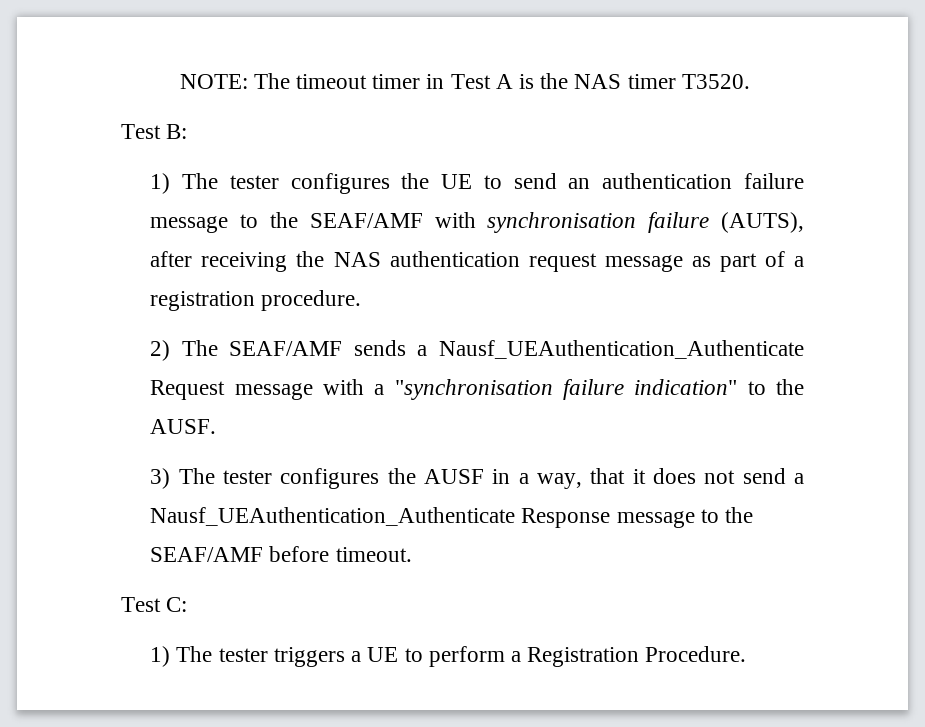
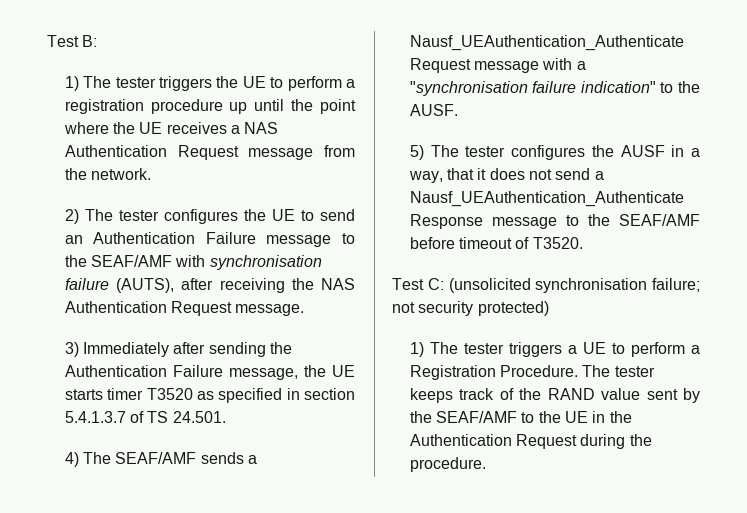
- NOTE: The timeout timer in Test A is the NAS timer T3520.
- 1) The tester configures the UE to send an authentication failure message to the SEAF/AMF with synchronisation failure (AUTS), after receiving the NAS authentication request message as part of a registration procedure.
- 2) The SEAF/AMF sends a Nausf_UEAuthentication_Authenticate Request message with a "synchronisation failure indication" to the AUSF.
+ 1) The tester triggers the UE to perform a registration procedure up until the point where the UE receives a NAS Authentication Request message from the network.
+ 2) The tester configures the UE to send an Authentication Failure message to the SEAF/AMF with synchronisation failure (AUTS), after receiving the NAS Authentication Request message.
+ 3) Immediately after sending the Authentication Failure message, the UE starts timer T3520 as specified in section 5.4.1.3.7 of TS 24.501.
+ 4) The SEAF/AMF sends a Nausf_UEAuthentication_Authenticate Request message with a "synchronisation failure indication" to the AUSF.
- 3) The tester configures the AUSF in a way, that it does not send a Nausf_UEAuthentication_Authenticate Response message to the SEAF/AMF before timeout.
+ 5) The tester configures the AUSF in a way, that it does not send a Nausf_UEAuthentication_Authenticate Response message to the SEAF/AMF before timeout of T3520.
- Test C:
+ Test C: (unsolicited synchronisation failure; not security protected)
+ The tester keeps track of the RAND value sent by the SEAF/AMF to the UE in the Authentication Request during the procedure.

